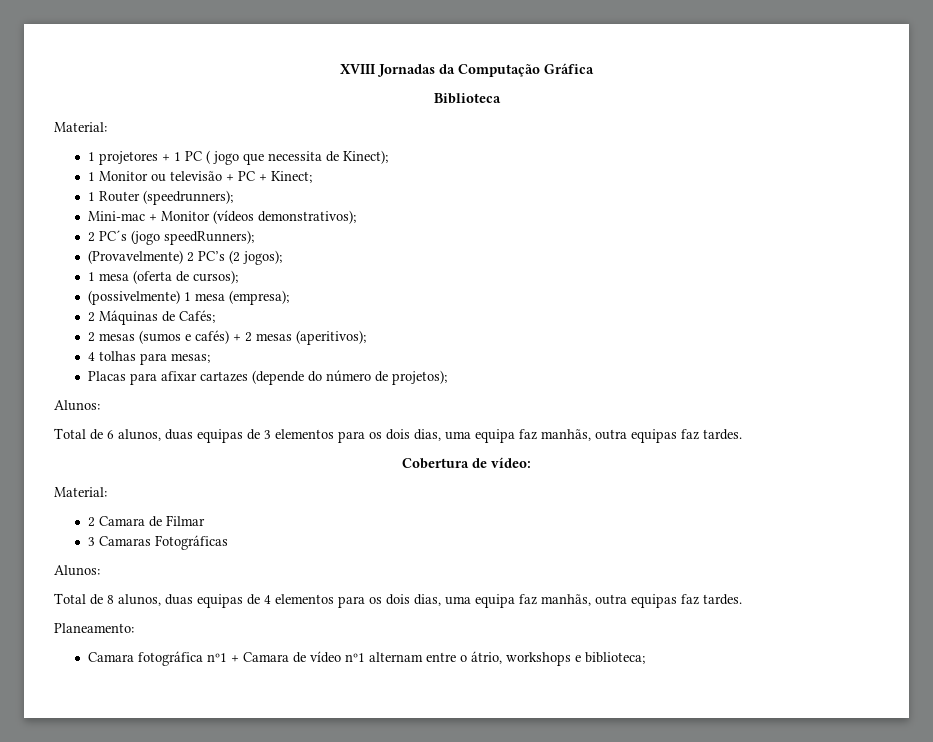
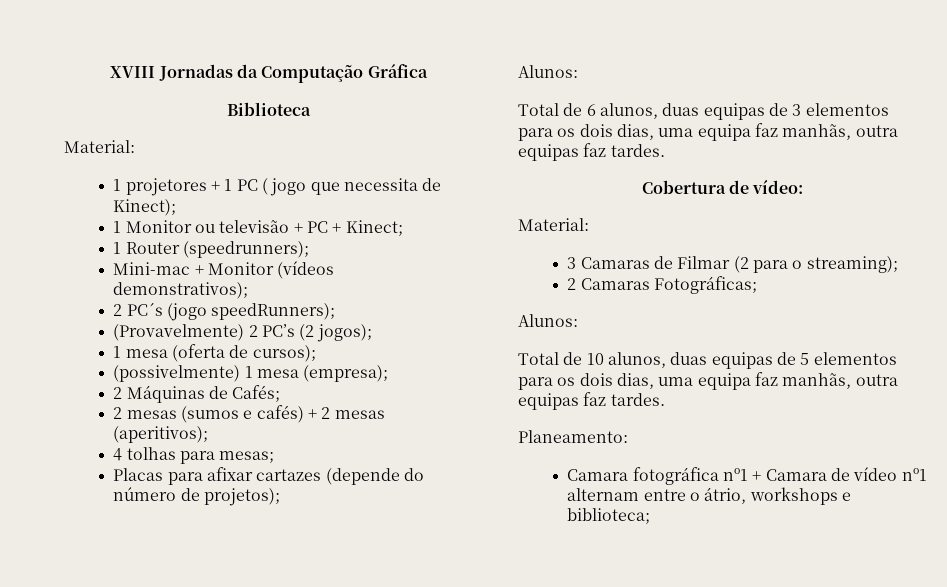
- 2 Camara de Filmar
- 3 Camaras Fotográficas
+ 3 Camaras de Filmar (2 para o streaming);
+ 2 Camaras Fotográficas;
  Alunos:
- Total de 8 alunos, duas equipas de 4 elementos para os dois dias, uma equipa faz manhãs, outra equipas faz tardes.
+ Total de 10 alunos, duas equipas de 5 elementos para os dois dias, uma equipa faz manhãs, outra equipas faz tardes.

